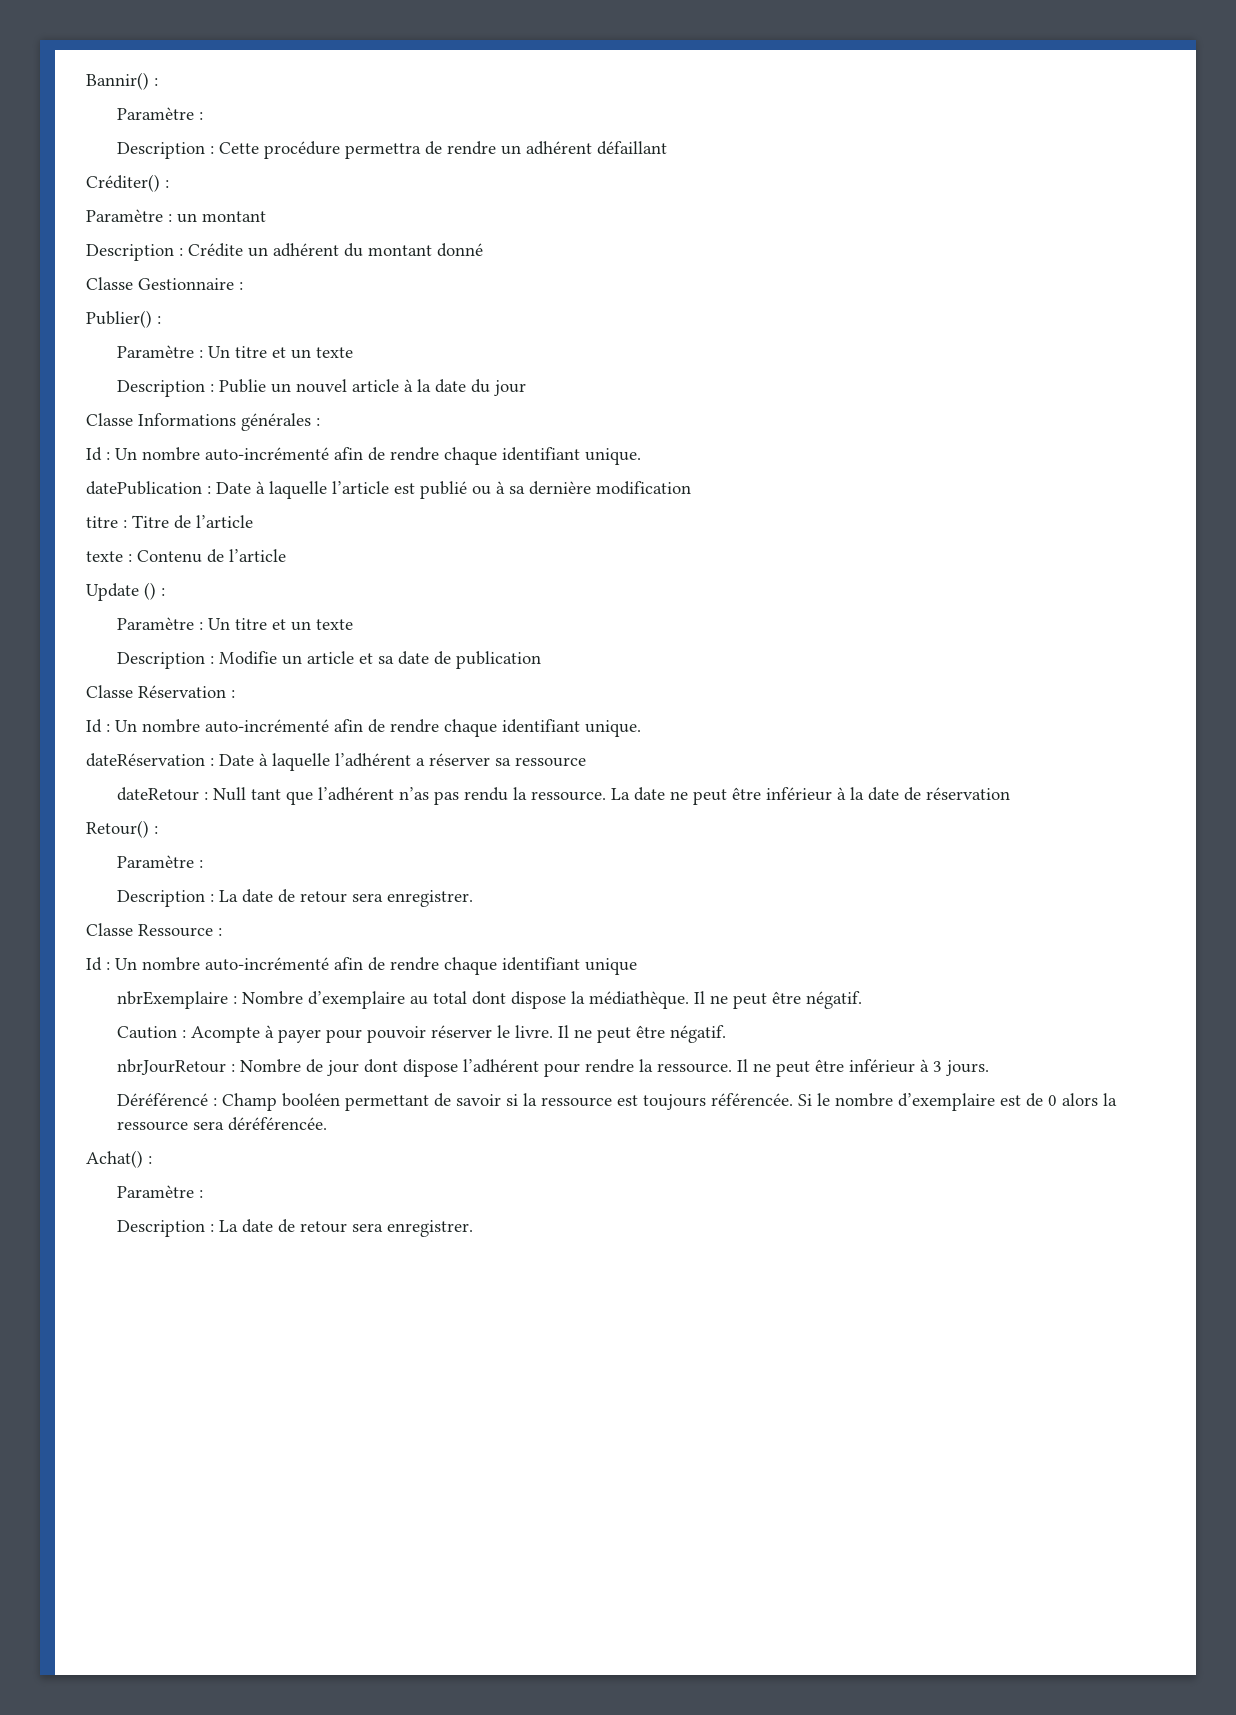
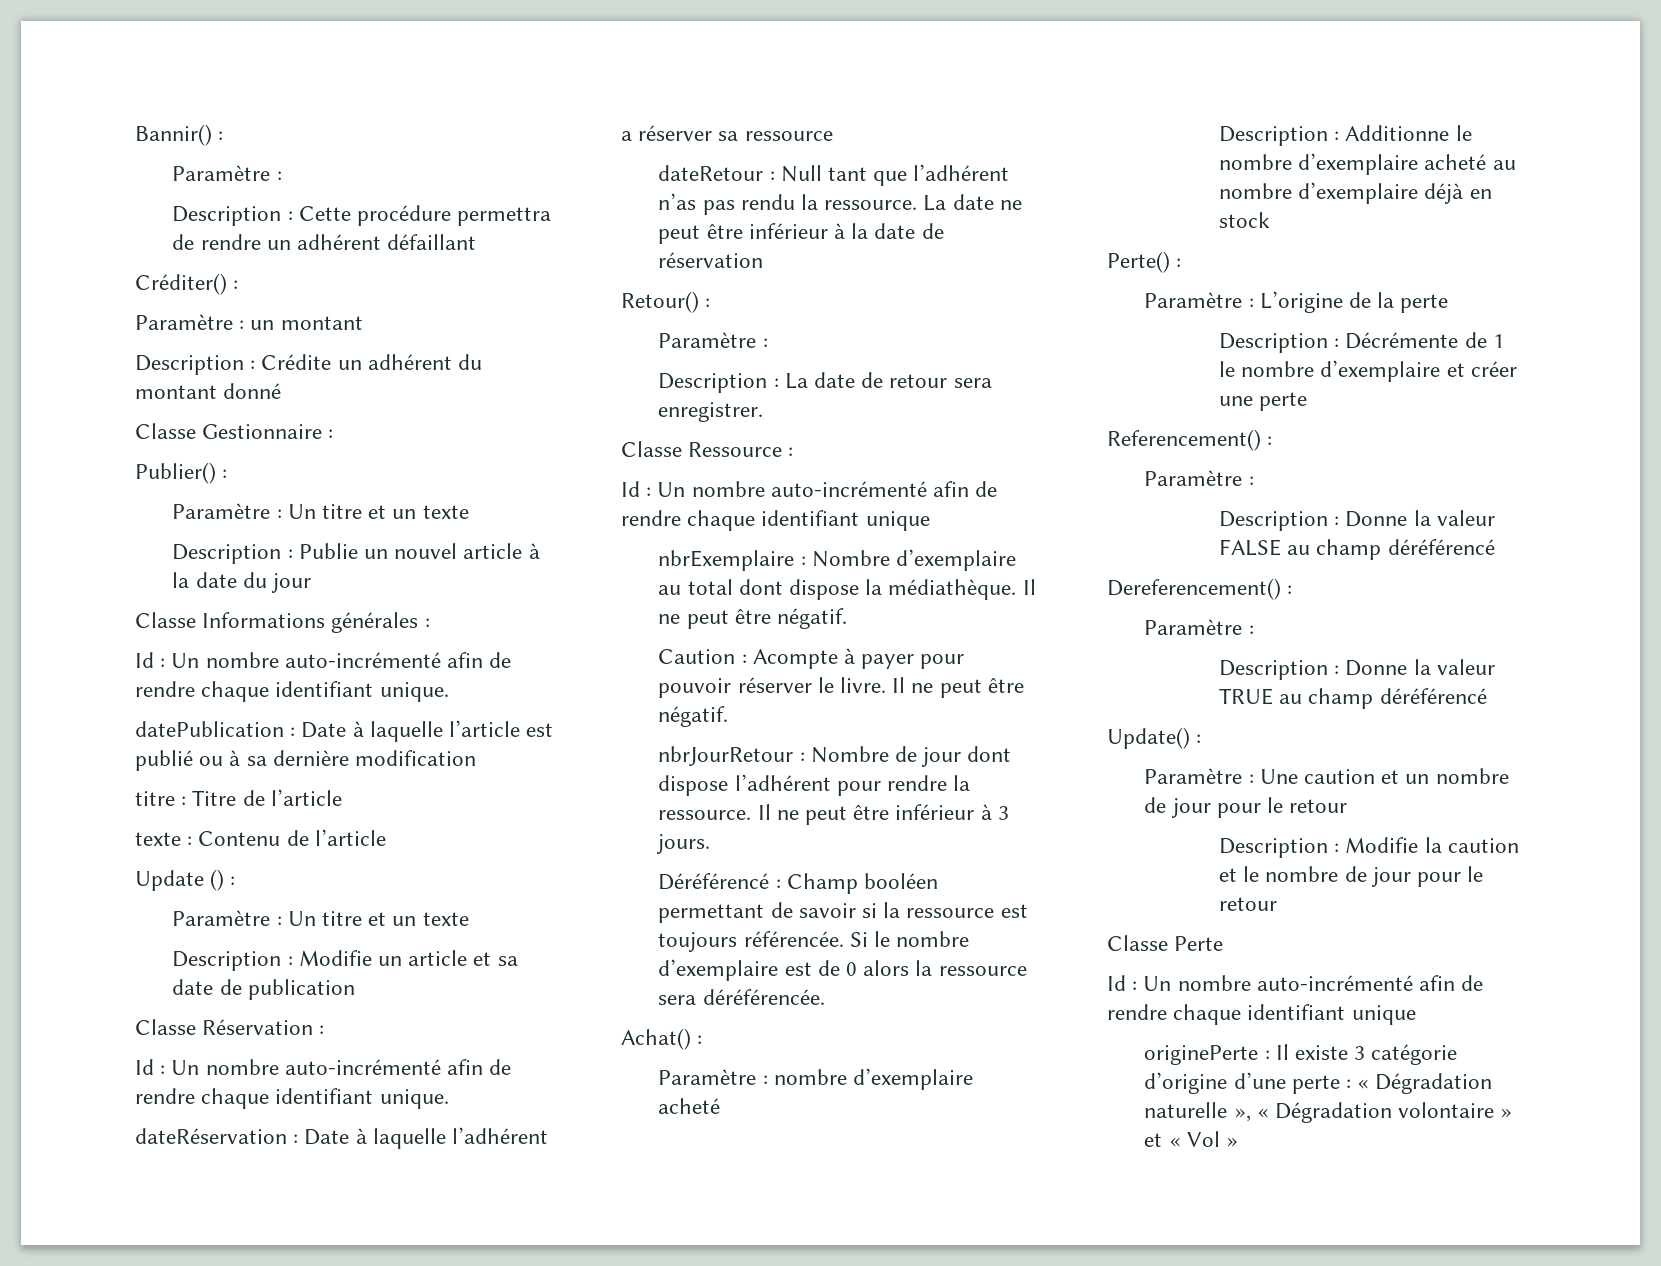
  Achat() :
+ Paramètre : nombre d’exemplaire acheté
+ Description : Additionne le nombre d’exemplaire acheté au nombre d’exemplaire déjà en stock
+ Perte() :
+ Paramètre : L’origine de la perte
+ Description : Décrémente de 1 le nombre d’exemplaire et créer une perte
+ Referencement() :
  Paramètre :
- Description : La date de retour sera enregistrer.
+ Description : Donne la valeur FALSE au champ déréférencé
+ Dereferencement() :
+ Paramètre :
+ Description : Donne la valeur TRUE au champ déréférencé
+ Update() :
+ Paramètre : Une caution et un nombre de jour pour le retour
+ Description : Modifie la caution et le nombre de jour pour le retour
+ Classe Perte
+ Id : Un nombre auto-incrémenté afin de rendre chaque identifiant unique
+ originePerte : Il existe 3 catégorie d’origine d’une perte : « Dégradation naturelle », « Dégradation volontaire » et « Vol »

